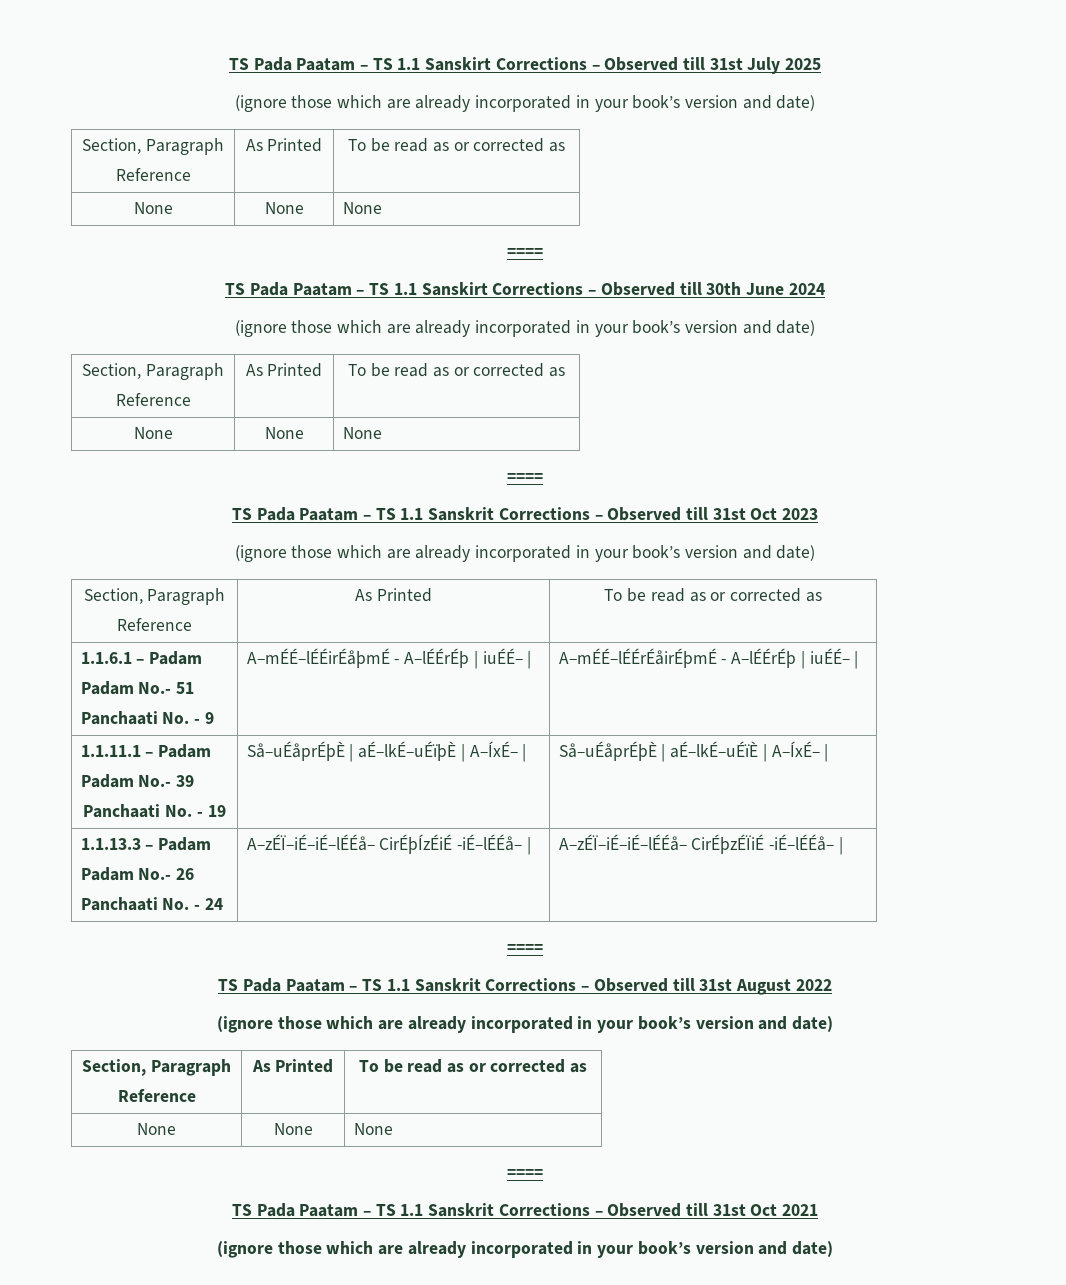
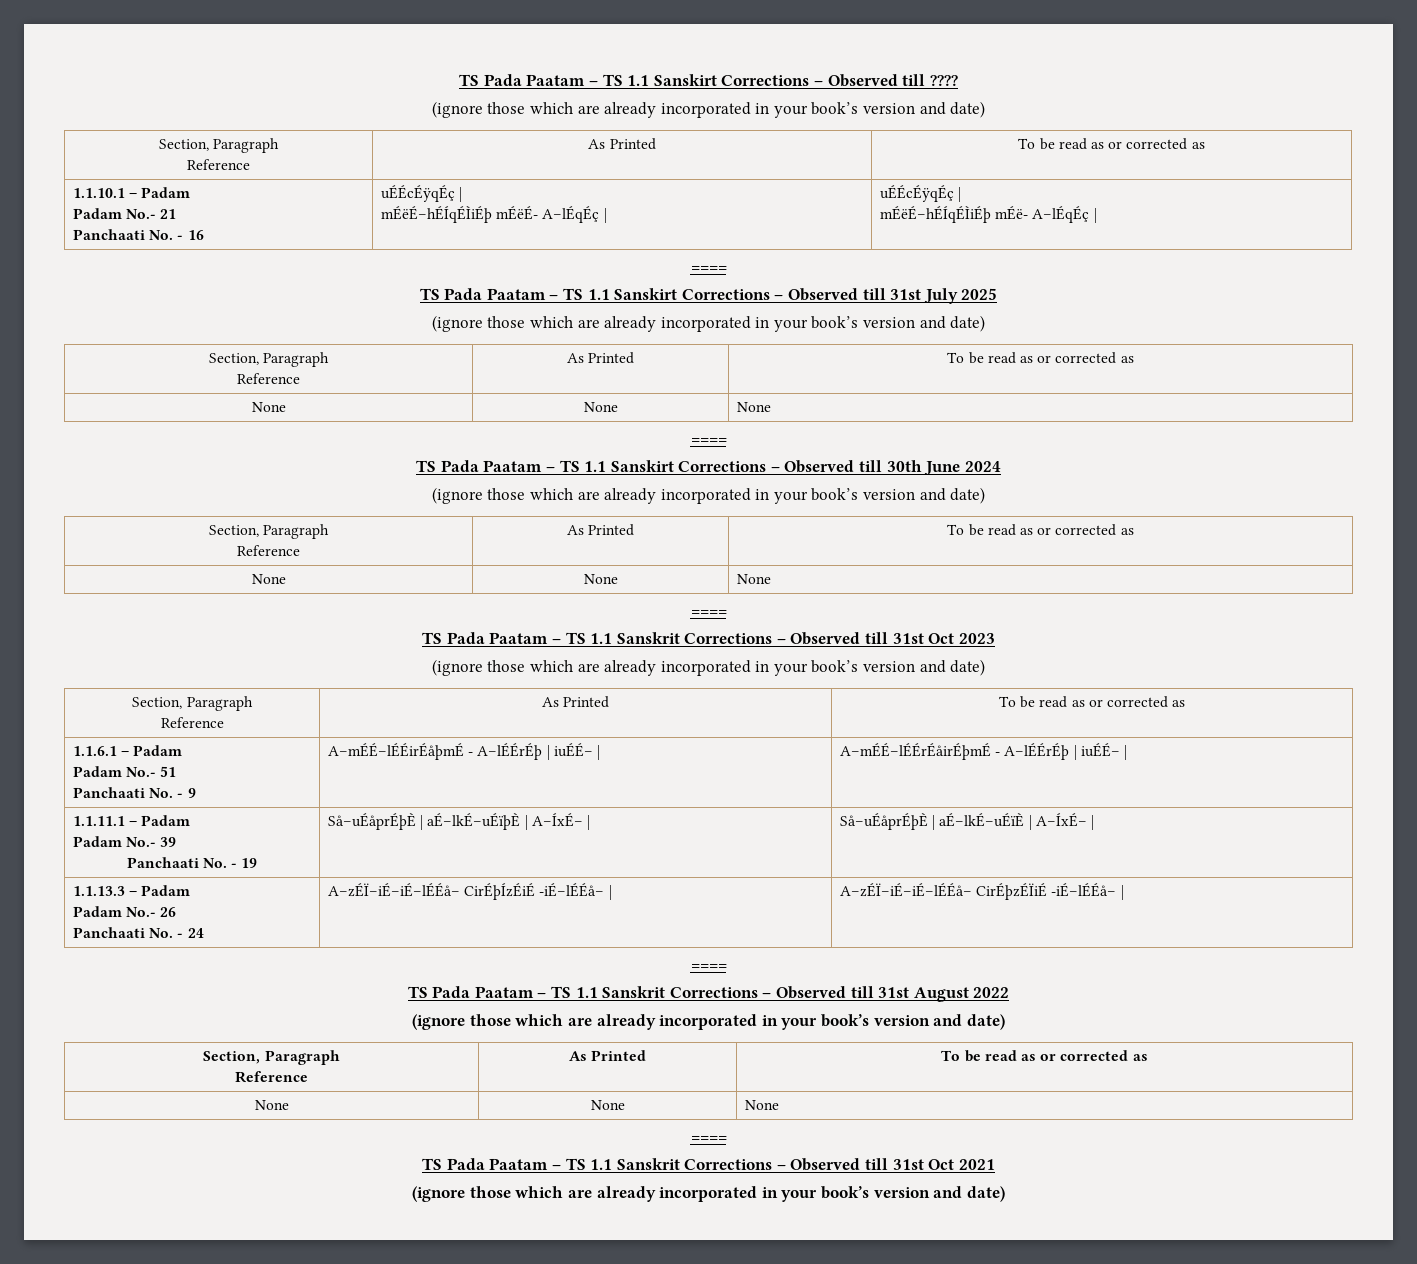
+ TS Pada Paatam – TS 1.1 Sanskirt Corrections – Observed till ????
+ (ignore those which are already incorporated in your book’s version and date)
+ Section, Paragraph
+ Reference | As Printed | To be read as or corrected as
+ 1.1.10.1 – Padam
+ Padam No.- 21
+ Panchaati No. - 16 | uÉÉcÉÿqÉç |
+ mÉëÉ–hÉÍqÉÌiÉþ mÉëÉ- A–lÉqÉç | | uÉÉcÉÿqÉç |
+ mÉëÉ–hÉÍqÉÌiÉþ mÉë- A–lÉqÉç |
+ ====

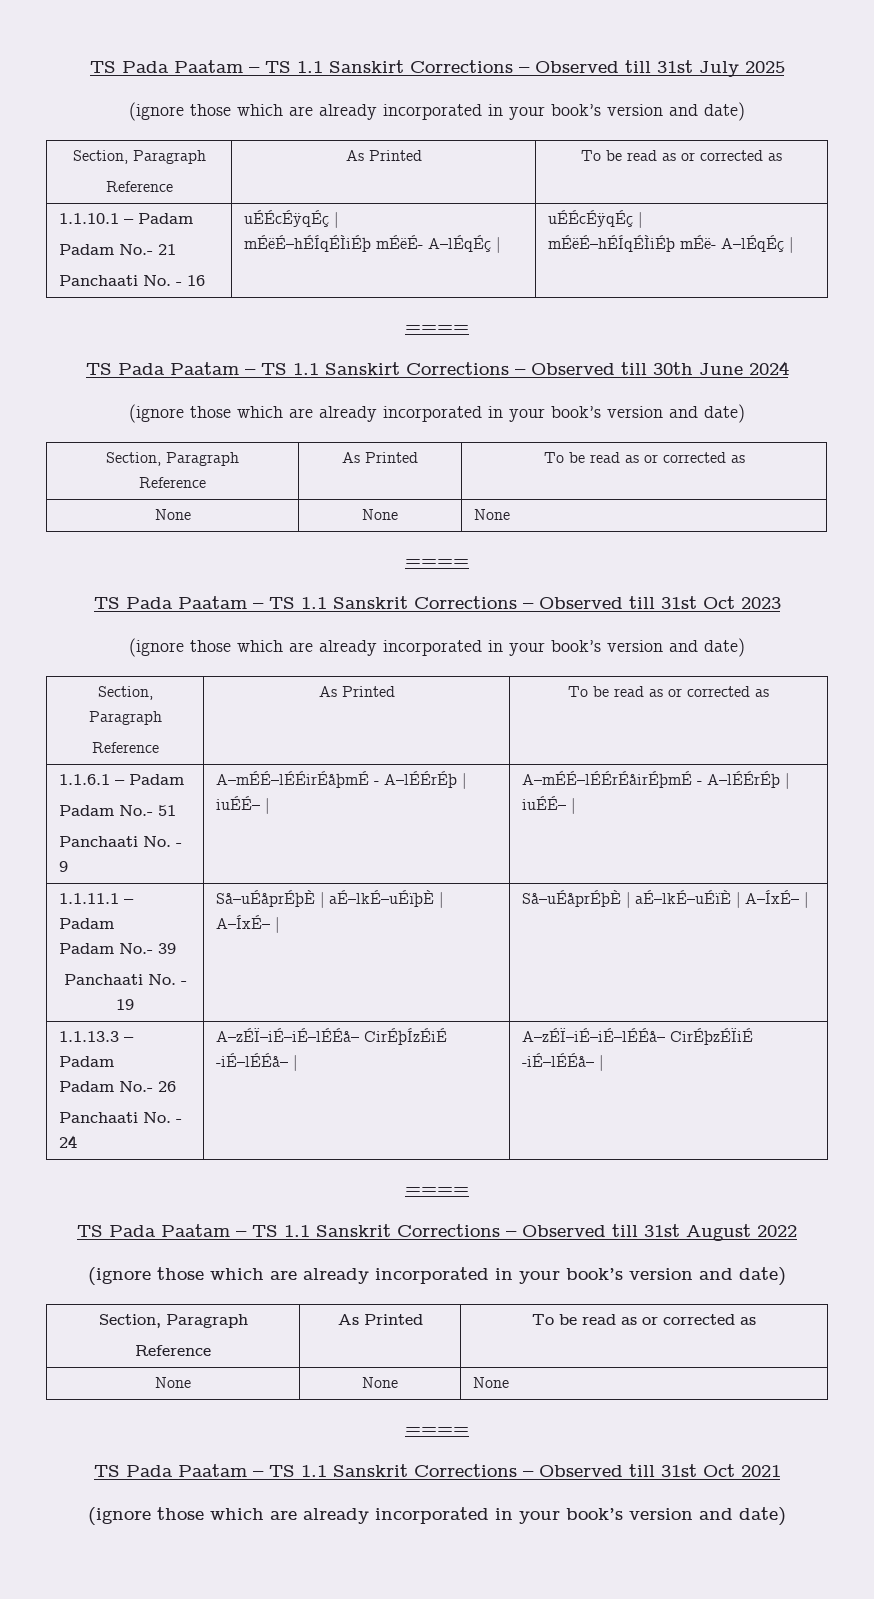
- TS Pada Paatam – TS 1.1 Sanskirt Corrections – Observed till ????
+ TS Pada Paatam – TS 1.1 Sanskirt Corrections – Observed till 31st July 2025
- TS Pada Paatam – TS 1.1 Sanskirt Corrections – Observed till 31st July 2025
- (ignore those which are already incorporated in your book’s version and date)
- Section, Paragraph
- Reference | As Printed | To be read as or corrected as
- None | None | None
- ====

